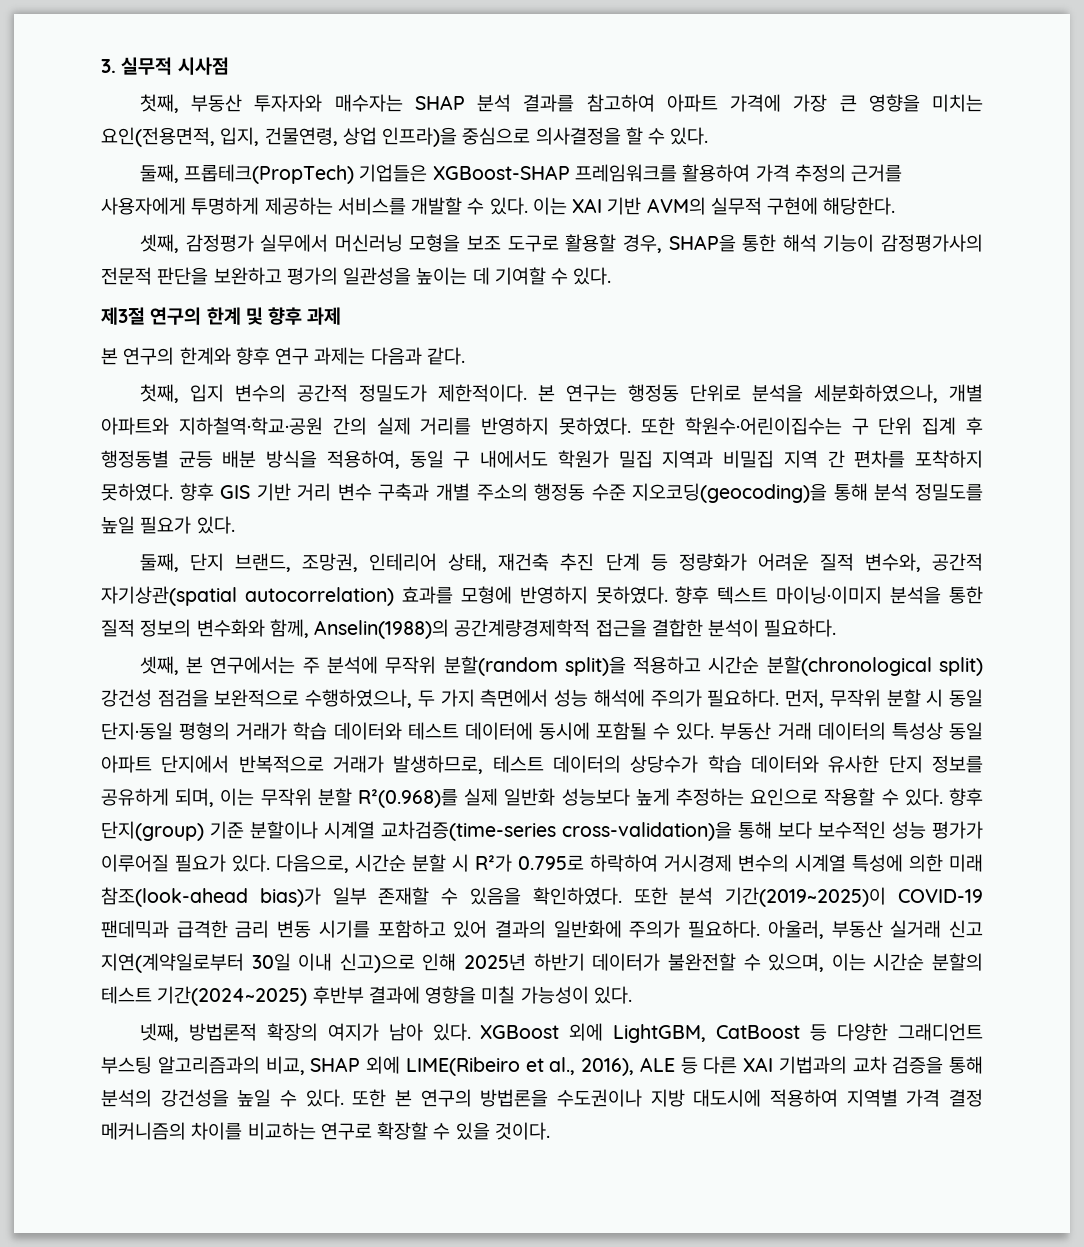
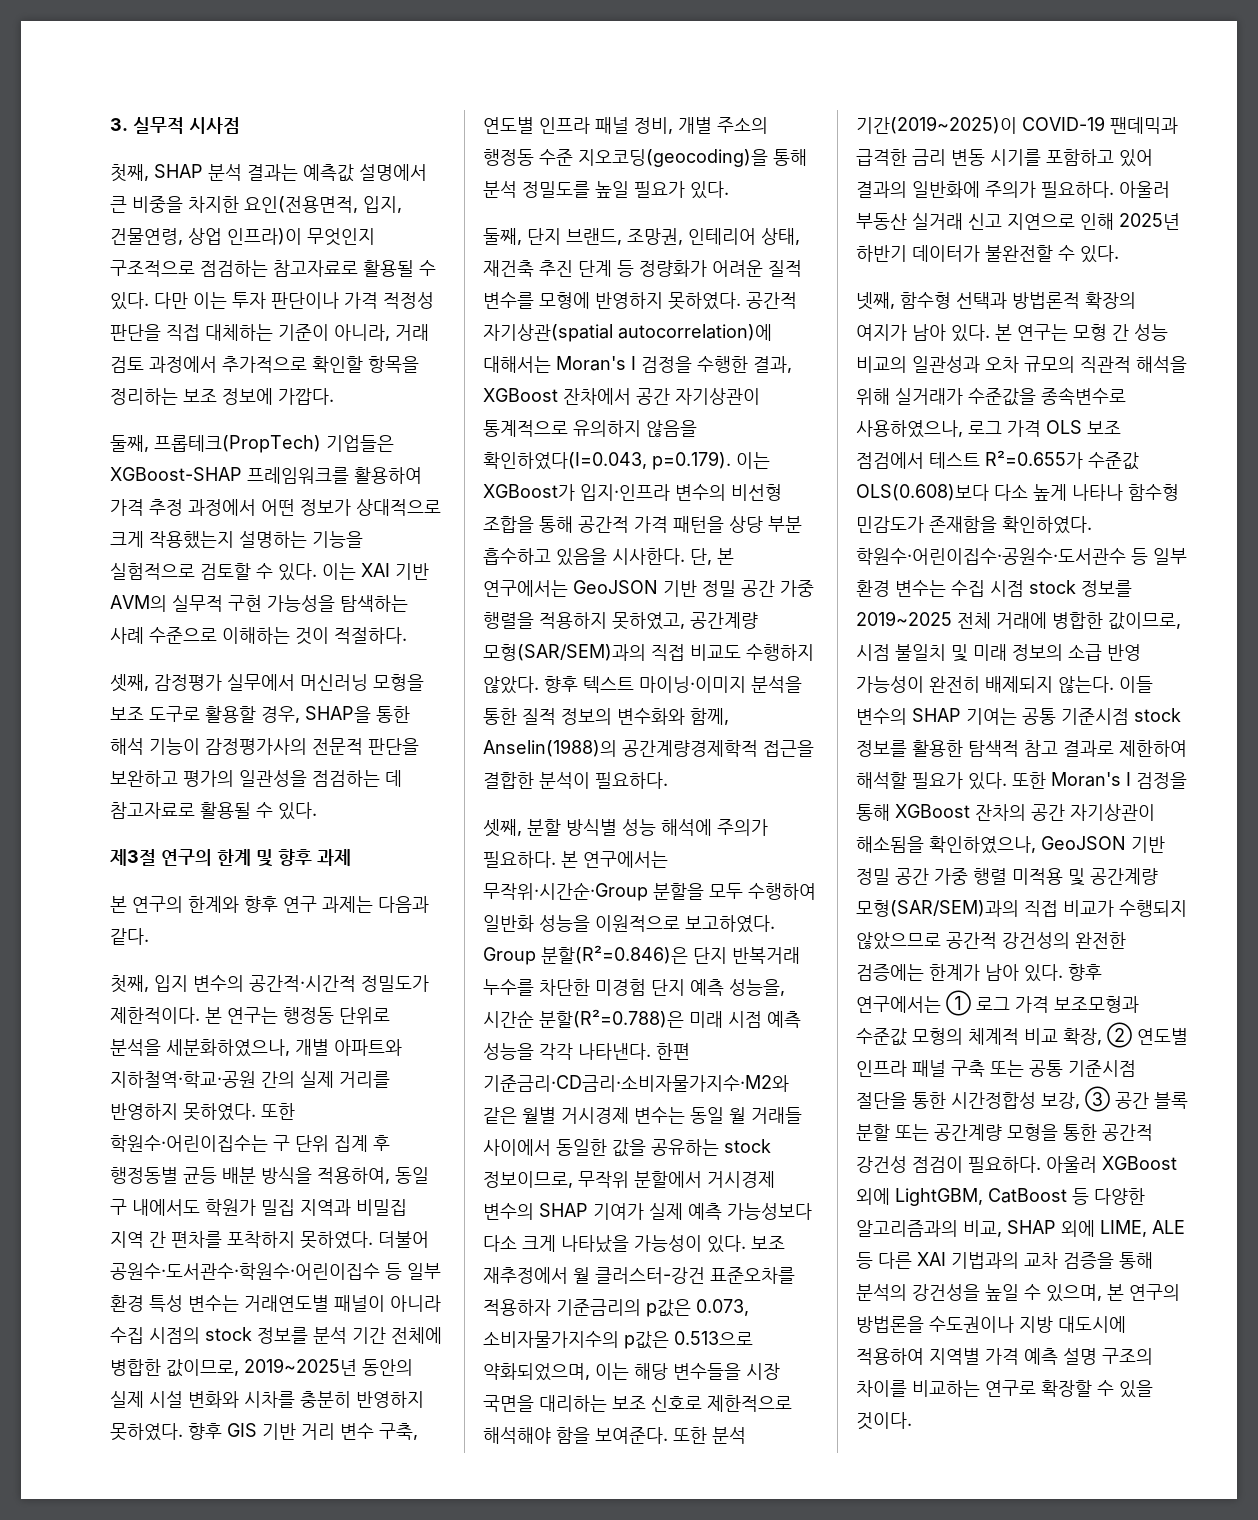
- 첫째, 부동산 투자자와 매수자는 SHAP 분석 결과를 참고하여 아파트 가격에 가장 큰 영향을 미치는 요인(전용면적, 입지, 건물연령, 상업 인프라)을 중심으로 의사결정을 할 수 있다.
+ 첫째, SHAP 분석 결과는 예측값 설명에서 큰 비중을 차지한 요인(전용면적, 입지, 건물연령, 상업 인프라)이 무엇인지 구조적으로 점검하는 참고자료로 활용될 수 있다. 다만 이는 투자 판단이나 가격 적정성 판단을 직접 대체하는 기준이 아니라, 거래 검토 과정에서 추가적으로 확인할 항목을 정리하는 보조 정보에 가깝다.
- 둘째, 프롭테크(PropTech) 기업들은 XGBoost-SHAP 프레임워크를 활용하여 가격 추정의 근거를 사용자에게 투명하게 제공하는 서비스를 개발할 수 있다.
+ 둘째, 프롭테크(PropTech) 기업들은 XGBoost-SHAP 프레임워크를 활용하여 가격 추정 과정에서 어떤 정보가 상대적으로 크게 작용했는지 설명하는 기능을 실험적으로 검토할 수 있다.
- 이는 XAI 기반 AVM의 실무적 구현에 해당한다.
+ 이는 XAI 기반 AVM의 실무적 구현 가능성을 탐색하는 사례 수준으로 이해하는 것이 적절하다.
- 셋째, 감정평가 실무에서 머신러닝 모형을 보조 도구로 활용할 경우, SHAP을 통한 해석 기능이 감정평가사의 전문적 판단을 보완하고 평가의 일관성을 높이는 데 기여할 수 있다.
+ 셋째, 감정평가 실무에서 머신러닝 모형을 보조 도구로 활용할 경우, SHAP을 통한 해석 기능이 감정평가사의 전문적 판단을 보완하고 평가의 일관성을 점검하는 데 참고자료로 활용될 수 있다.
- 첫째, 입지 변수의 공간적 정밀도가 제한적이다.
+ 첫째, 입지 변수의 공간적·시간적 정밀도가 제한적이다.
+ 더불어 공원수·도서관수·학원수·어린이집수 등 일부 환경 특성 변수는 거래연도별 패널이 아니라 수집 시점의 stock 정보를 분석 기간 전체에 병합한 값이므로, 2019~2025년 동안의 실제 시설 변화와 시차를 충분히 반영하지 못하였다.
- 향후 GIS 기반 거리 변수 구축과 개별 주소의 행정동 수준 지오코딩(geocoding)을 통해 분석 정밀도를 높일 필요가 있다.
+ 향후 GIS 기반 거리 변수 구축, 연도별 인프라 패널 정비, 개별 주소의 행정동 수준 지오코딩(geocoding)을 통해 분석 정밀도를 높일 필요가 있다.
- 둘째, 단지 브랜드, 조망권, 인테리어 상태, 재건축 추진 단계 등 정량화가 어려운 질적 변수와, 공간적 자기상관(spatial autocorrelation) 효과를 모형에 반영하지 못하였다.
+ 둘째, 단지 브랜드, 조망권, 인테리어 상태, 재건축 추진 단계 등 정량화가 어려운 질적 변수를 모형에 반영하지 못하였다. 공간적 자기상관(spatial autocorrelation)에 대해서는 Moran's I 검정을 수행한 결과, XGBoost 잔차에서 공간 자기상관이 통계적으로 유의하지 않음을 확인하였다(I=0.043, p=0.179). 이는 XGBoost가 입지·인프라 변수의 비선형 조합을 통해 공간적 가격 패턴을 상당 부분 흡수하고 있음을 시사한다. 단, 본 연구에서는 GeoJSON 기반 정밀 공간 가중 행렬을 적용하지 못하였고, 공간계량 모형(SAR/SEM)과의 직접 비교도 수행하지 않았다.
- 셋째, 본 연구에서는 주 분석에 무작위 분할(random split)을 적용하고 시간순 분할(chronological split) 강건성 점검을 보완적으로 수행하였으나, 두 가지 측면에서 성능 해석에 주의가 필요하다. 먼저, 무작위 분할 시 동일 단지·동일 평형의 거래가 학습 데이터와 테스트 데이터에 동시에 포함될 수 있다. 부동산 거래 데이터의 특성상 동일 아파트 단지에서 반복적으로 거래가 발생하므로, 테스트 데이터의 상당수가 학습 데이터와 유사한 단지 정보를 공유하게 되며, 이는 무작위 분할 R²(0.968)를 실제 일반화 성능보다 높게 추정하는 요인으로 작용할 수 있다. 향후 단지(group) 기준 분할이나 시계열 교차검증(time-series cross-validation)을 통해 보다 보수적인 성능 평가가 이루어질 필요가 있다. 다음으로, 시간순 분할 시 R²가 0.795로 하락하여 거시경제 변수의 시계열 특성에 의한 미래 참조(look-ahead bias)가 일부 존재할 수 있음을 확인하였다.
+ 셋째, 분할 방식별 성능 해석에 주의가 필요하다. 본 연구에서는 무작위·시간순·Group 분할을 모두 수행하여 일반화 성능을 이원적으로 보고하였다. Group 분할(R²=0.846)은 단지 반복거래 누수를 차단한 미경험 단지 예측 성능을, 시간순 분할(R²=0.788)은 미래 시점 예측 성능을 각각 나타낸다. 한편 기준금리·CD금리·소비자물가지수·M2와 같은 월별 거시경제 변수는 동일 월 거래들 사이에서 동일한 값을 공유하는 stock 정보이므로, 무작위 분할에서 거시경제 변수의 SHAP 기여가 실제 예측 가능성보다 다소 크게 나타났을 가능성이 있다. 보조 재추정에서 월 클러스터-강건 표준오차를 적용하자 기준금리의 p값은 0.073, 소비자물가지수의 p값은 0.513으로 약화되었으며, 이는 해당 변수들을 시장 국면을 대리하는 보조 신호로 제한적으로 해석해야 함을 보여준다.
- 아울러, 부동산 실거래 신고 지연(계약일로부터 30일 이내 신고)으로 인해 2025년 하반기 데이터가 불완전할 수 있으며, 이는 시간순 분할의 테스트 기간(2024~2025) 후반부 결과에 영향을 미칠 가능성이 있다.
+ 아울러 부동산 실거래 신고 지연으로 인해 2025년 하반기 데이터가 불완전할 수 있다.
- 넷째, 방법론적 확장의 여지가 남아 있다.
+ 넷째, 함수형 선택과 방법론적 확장의 여지가 남아 있다.
- XGBoost 외에 LightGBM, CatBoost 등 다양한 그래디언트 부스팅 알고리즘과의 비교, SHAP 외에 LIME(Ribeiro et al., 2016), ALE 등 다른 XAI 기법과의 교차 검증을 통해 분석의 강건성을 높일 수 있다. 또한 본 연구의 방법론을 수도권이나 지방 대도시에 적용하여 지역별 가격 결정 메커니즘의 차이를 비교하는 연구로 확장할 수 있을 것이다.
+ 본 연구는 모형 간 성능 비교의 일관성과 오차 규모의 직관적 해석을 위해 실거래가 수준값을 종속변수로 사용하였으나, 로그 가격 OLS 보조 점검에서 테스트 R²=0.655가 수준값 OLS(0.608)보다 다소 높게 나타나 함수형 민감도가 존재함을 확인하였다. 학원수·어린이집수·공원수·도서관수 등 일부 환경 변수는 수집 시점 stock 정보를 2019~2025 전체 거래에 병합한 값이므로, 시점 불일치 및 미래 정보의 소급 반영 가능성이 완전히 배제되지 않는다. 이들 변수의 SHAP 기여는 공통 기준시점 stock 정보를 활용한 탐색적 참고 결과로 제한하여 해석할 필요가 있다. 또한 Moran's I 검정을 통해 XGBoost 잔차의 공간 자기상관이 해소됨을 확인하였으나, GeoJSON 기반 정밀 공간 가중 행렬 미적용 및 공간계량 모형(SAR/SEM)과의 직접 비교가 수행되지 않았으므로 공간적 강건성의 완전한 검증에는 한계가 남아 있다. 향후 연구에서는 ① 로그 가격 보조모형과 수준값 모형의 체계적 비교 확장, ② 연도별 인프라 패널 구축 또는 공통 기준시점 절단을 통한 시간정합성 보강, ③ 공간 블록 분할 또는 공간계량 모형을 통한 공간적 강건성 점검이 필요하다. 아울러 XGBoost 외에 LightGBM, CatBoost 등 다양한 알고리즘과의 비교, SHAP 외에 LIME, ALE 등 다른 XAI 기법과의 교차 검증을 통해 분석의 강건성을 높일 수 있으며, 본 연구의 방법론을 수도권이나 지방 대도시에 적용하여 지역별 가격 예측 설명 구조의 차이를 비교하는 연구로 확장할 수 있을 것이다.

